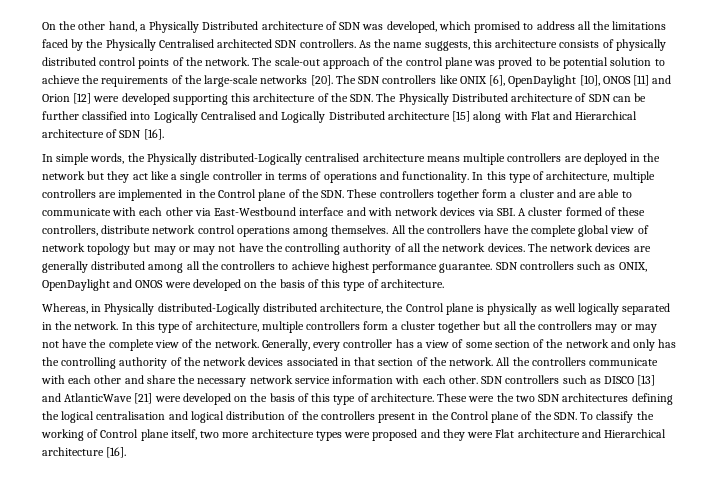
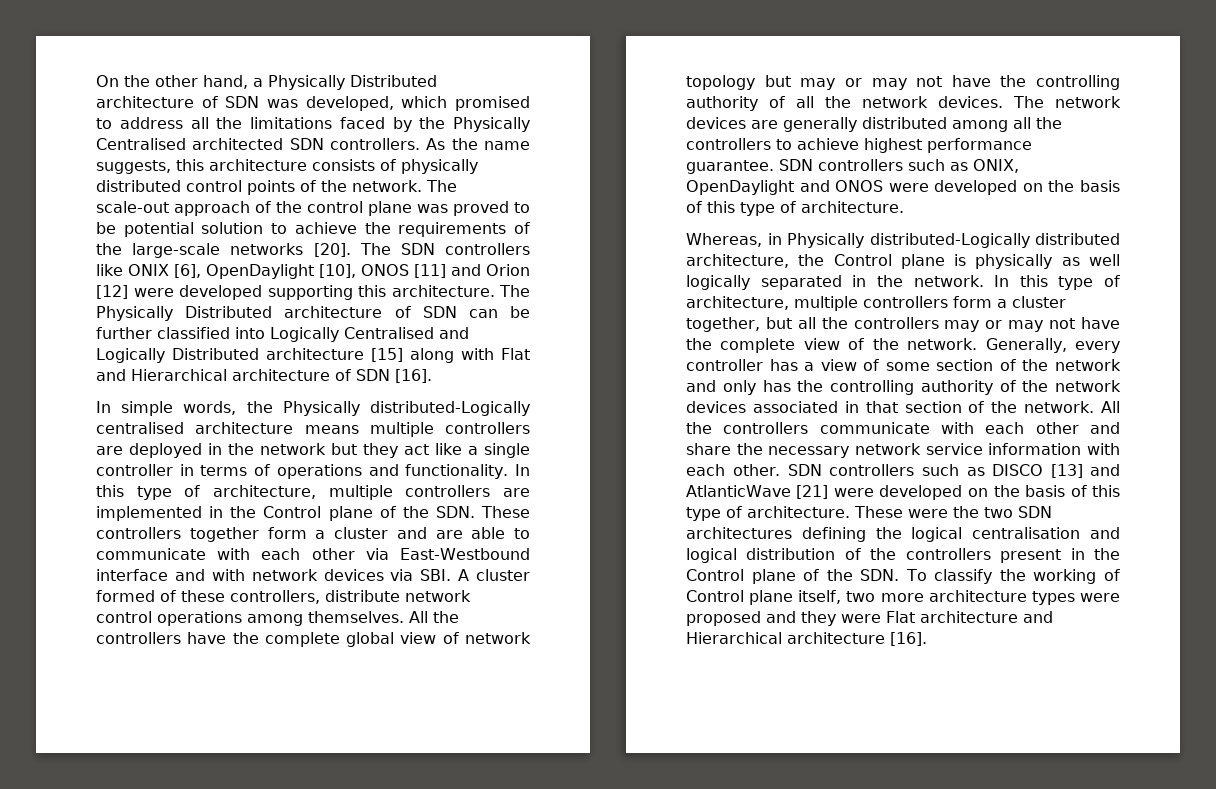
- The SDN controllers like ONIX [6], OpenDaylight [10], ONOS [11] and Orion [12] were developed supporting this architecture of the SDN. The Physically Distributed architecture of SDN can be further classified into Logically Centralised and Logically Distributed architecture [15] along with Flat and Hierarchical architecture of SDN [16].
+ The SDN controllers like ONIX [6], OpenDaylight [10], ONOS [11] and Orion [12] were developed supporting this architecture. The Physically Distributed architecture of SDN can be further classified into Logically Centralised and Logically Distributed architecture [15] along with Flat and Hierarchical architecture of SDN [16].
- In this type of architecture, multiple controllers form a cluster together but all the controllers may or may not have the complete view of the network.
+ In this type of architecture, multiple controllers form a cluster together, but all the controllers may or may not have the complete view of the network.

